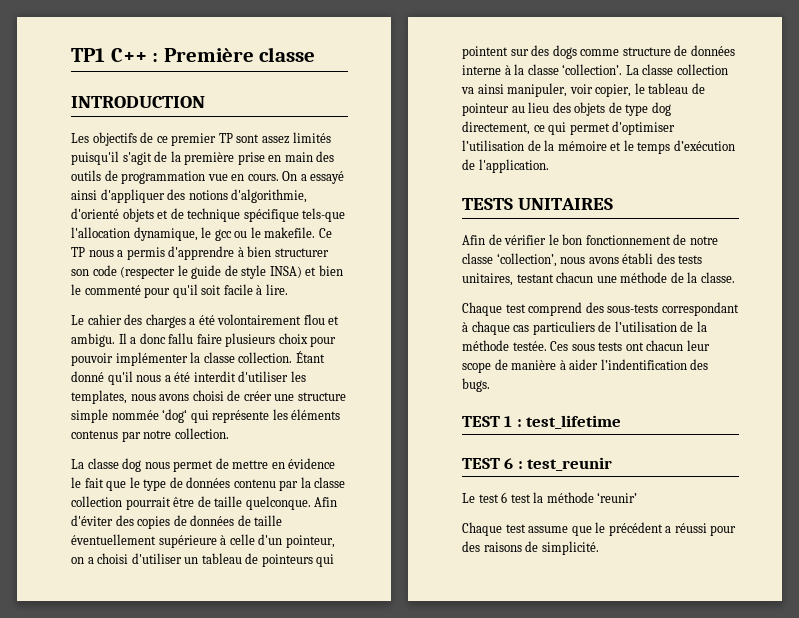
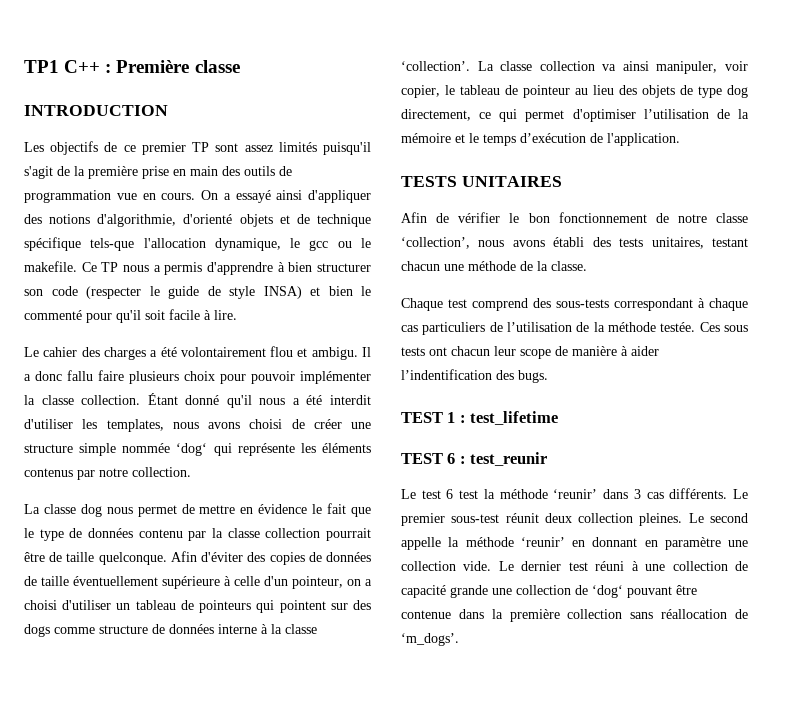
- Le test 6 test la méthode ‘reunir’
- Chaque test assume que le précédent a réussi pour des raisons de simplicité.
+ Le test 6 test la méthode ‘reunir’ dans 3 cas différents. Le premier sous-test réunit deux collection pleines. Le second appelle la méthode ‘reunir’ en donnant en paramètre une collection vide. Le dernier test réuni à une collection de capacité grande une collection de ‘dog‘ pouvant être contenue dans la première collection sans réallocation de ‘m_dogs’.

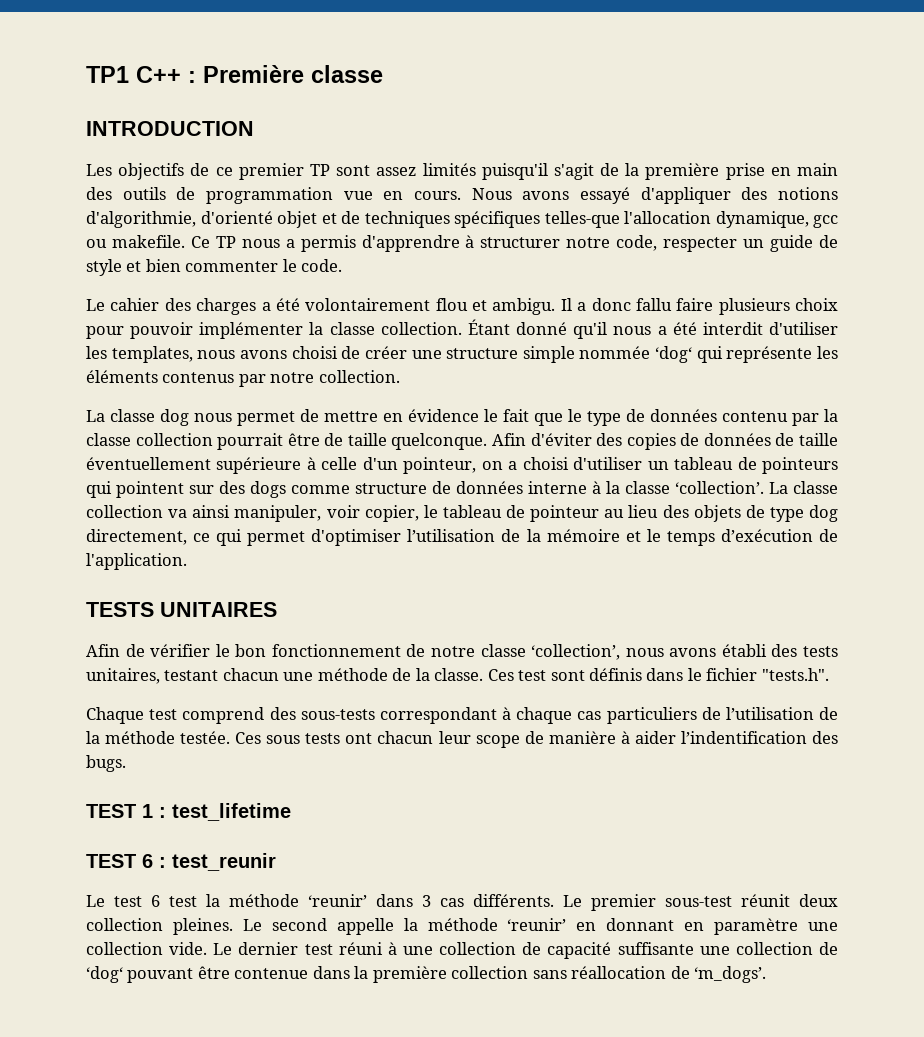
- On a essayé ainsi d'appliquer des notions d'algorithmie, d'orienté objets et de technique spécifique tels-que l'allocation dynamique, le gcc ou le makefile.
+ Nous avons essayé d'appliquer des notions d'algorithmie, d'orienté objet et de techniques spécifiques telles-que l'allocation dynamique, gcc ou makefile.
- Ce TP nous a permis d'apprendre à bien structurer son code (respecter le guide de style INSA) et bien le commenté pour qu'il soit facile à lire.
+ Ce TP nous a permis d'apprendre à structurer notre code, respecter un guide de style et bien commenter le code.
+ Ces test sont définis dans le fichier "tests.h".
- Le dernier test réuni à une collection de capacité grande une collection de ‘dog‘ pouvant être contenue dans la première collection sans réallocation de ‘m_dogs’.
+ Le dernier test réuni à une collection de capacité suffisante une collection de ‘dog‘ pouvant être contenue dans la première collection sans réallocation de ‘m_dogs’.

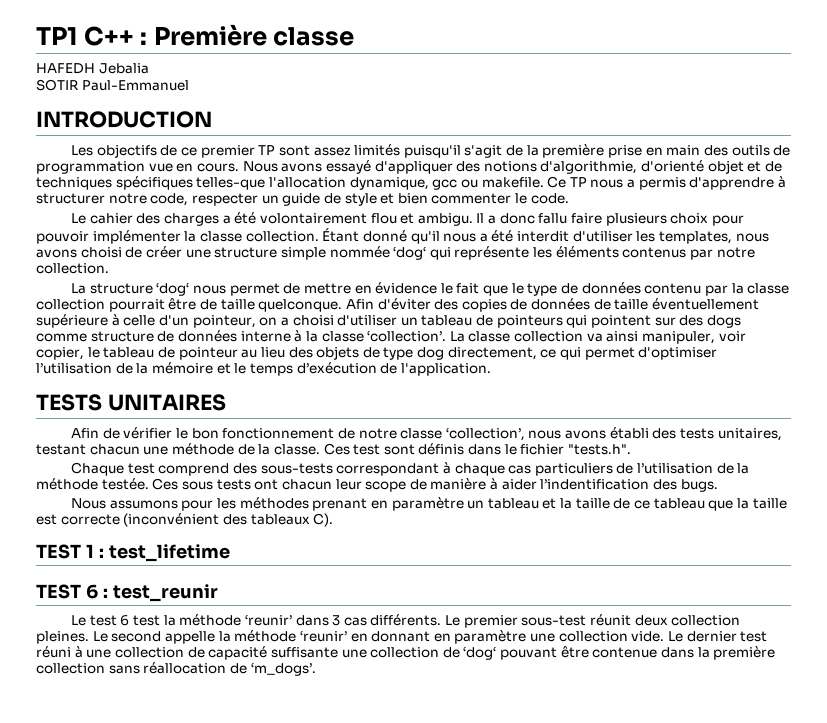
+ HAFEDH Jebalia
+ SOTIR Paul-Emmanuel
- La classe dog nous permet de mettre en évidence le fait que le type de données contenu par la classe collection pourrait être de taille quelconque.
+ La structure ‘dog‘ nous permet de mettre en évidence le fait que le type de données contenu par la classe collection pourrait être de taille quelconque.
+ Nous assumons pour les méthodes prenant en paramètre un tableau et la taille de ce tableau que la taille est correcte (inconvénient des tableaux C).

